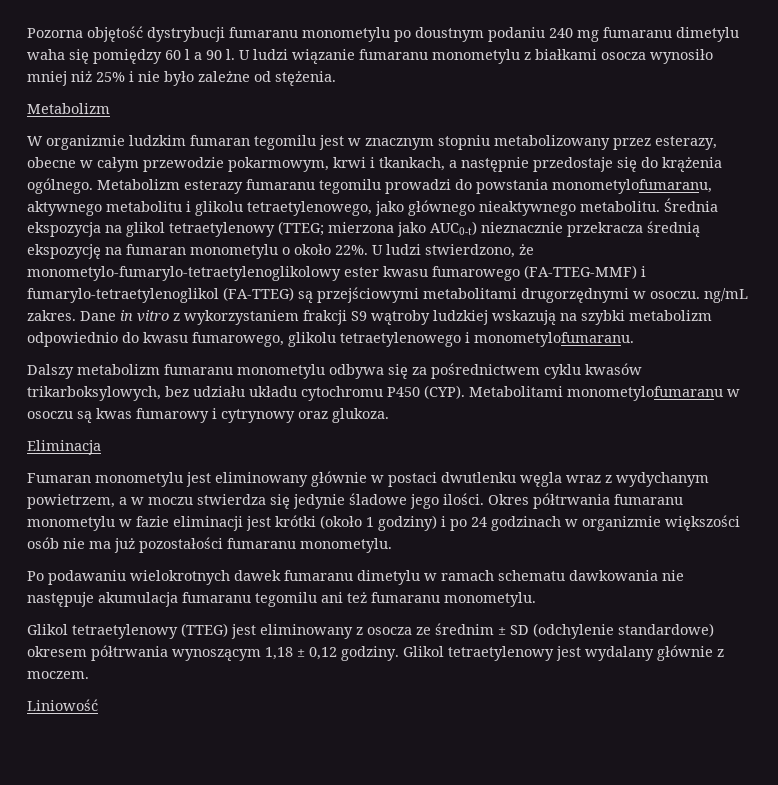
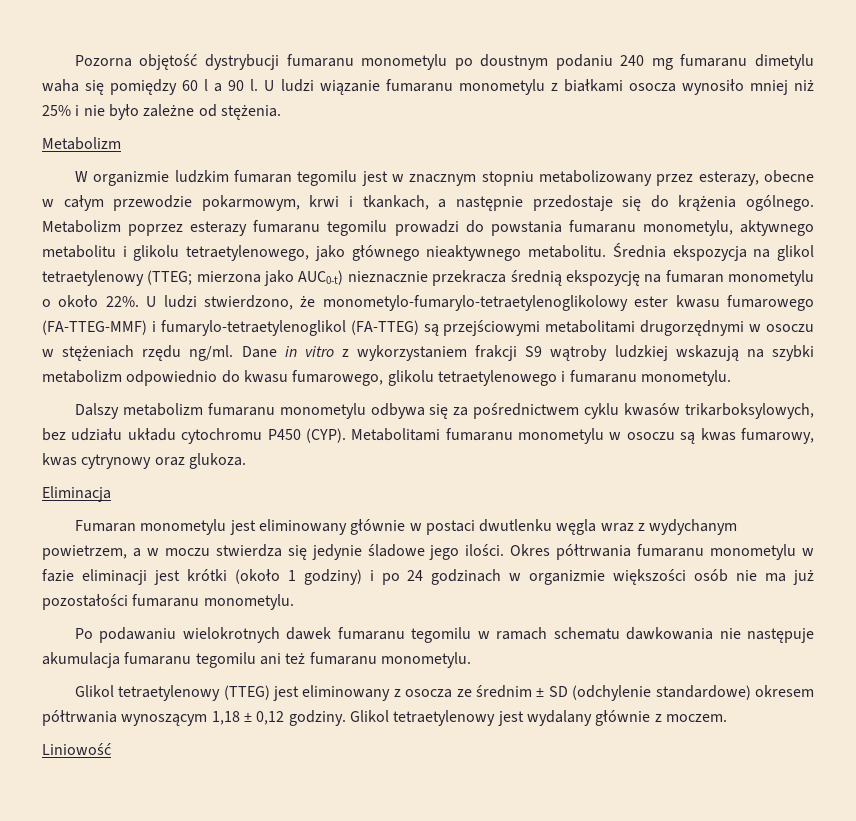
- Metabolizm esterazy fumaranu tegomilu prowadzi do powstania monometylofumaranu, aktywnego metabolitu i glikolu tetraetylenowego, jako głównego nieaktywnego metabolitu.
+ Metabolizm poprzez esterazy fumaranu tegomilu prowadzi do powstania fumaranu monometylu, aktywnego metabolitu i glikolu tetraetylenowego, jako głównego nieaktywnego metabolitu.
- U ludzi stwierdzono, że monometylo-fumarylo-tetraetylenoglikolowy ester kwasu fumarowego (FA-TTEG-MMF) i fumarylo-tetraetylenoglikol (FA-TTEG) są przejściowymi metabolitami drugorzędnymi w osoczu. ng/mL zakres.
+ U ludzi stwierdzono, że monometylo-fumarylo-tetraetylenoglikolowy ester kwasu fumarowego (FA-TTEG-MMF) i fumarylo-tetraetylenoglikol (FA-TTEG) są przejściowymi metabolitami drugorzędnymi w osoczu w stężeniach rzędu ng/ml.
- Dane in vitro z wykorzystaniem frakcji S9 wątroby ludzkiej wskazują na szybki metabolizm odpowiednio do kwasu fumarowego, glikolu tetraetylenowego i monometylofumaranu.
+ Dane in vitro z wykorzystaniem frakcji S9 wątroby ludzkiej wskazują na szybki metabolizm odpowiednio do kwasu fumarowego, glikolu tetraetylenowego i fumaranu monometylu.
- Metabolitami monometylofumaranu w osoczu są kwas fumarowy i cytrynowy oraz glukoza.
+ Metabolitami fumaranu monometylu w osoczu są kwas fumarowy, kwas cytrynowy oraz glukoza.
- Po podawaniu wielokrotnych dawek fumaranu dimetylu w ramach schematu dawkowania nie następuje akumulacja fumaranu tegomilu ani też fumaranu monometylu.
+ Po podawaniu wielokrotnych dawek fumaranu tegomilu w ramach schematu dawkowania nie następuje akumulacja fumaranu tegomilu ani też fumaranu monometylu.

